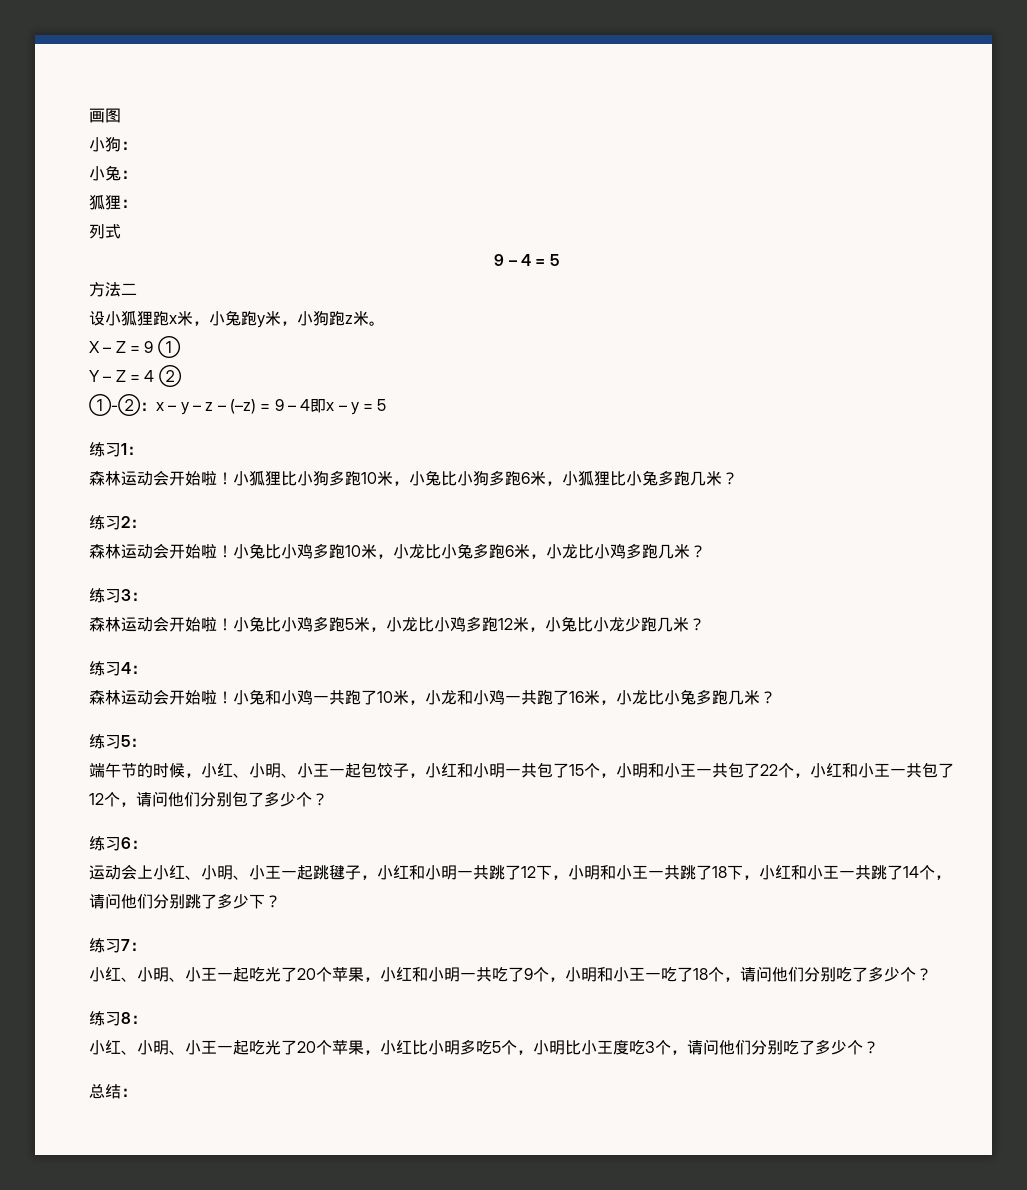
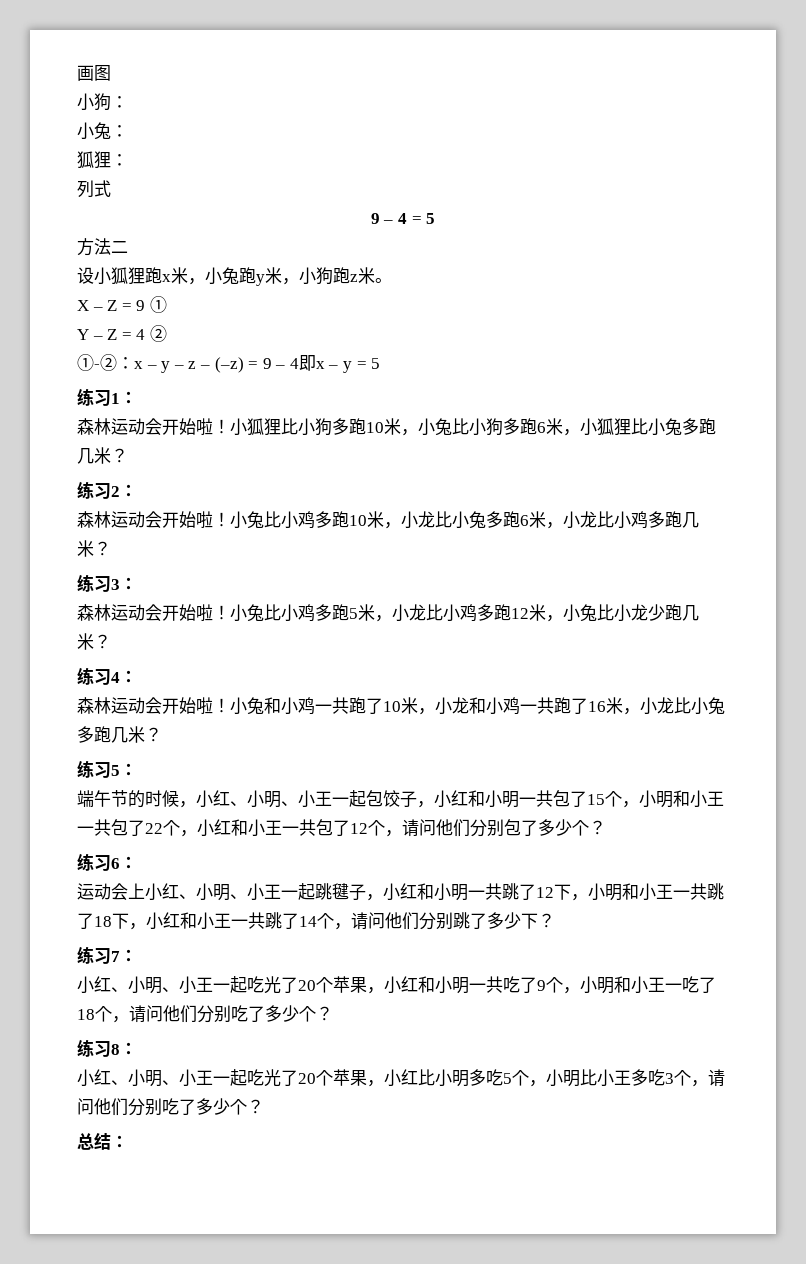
- 小红、小明、小王一起吃光了20个苹果，小红比小明多吃5个，小明比小王度吃3个，请问他们分别吃了多少个？
+ 小红、小明、小王一起吃光了20个苹果，小红比小明多吃5个，小明比小王多吃3个，请问他们分别吃了多少个？

